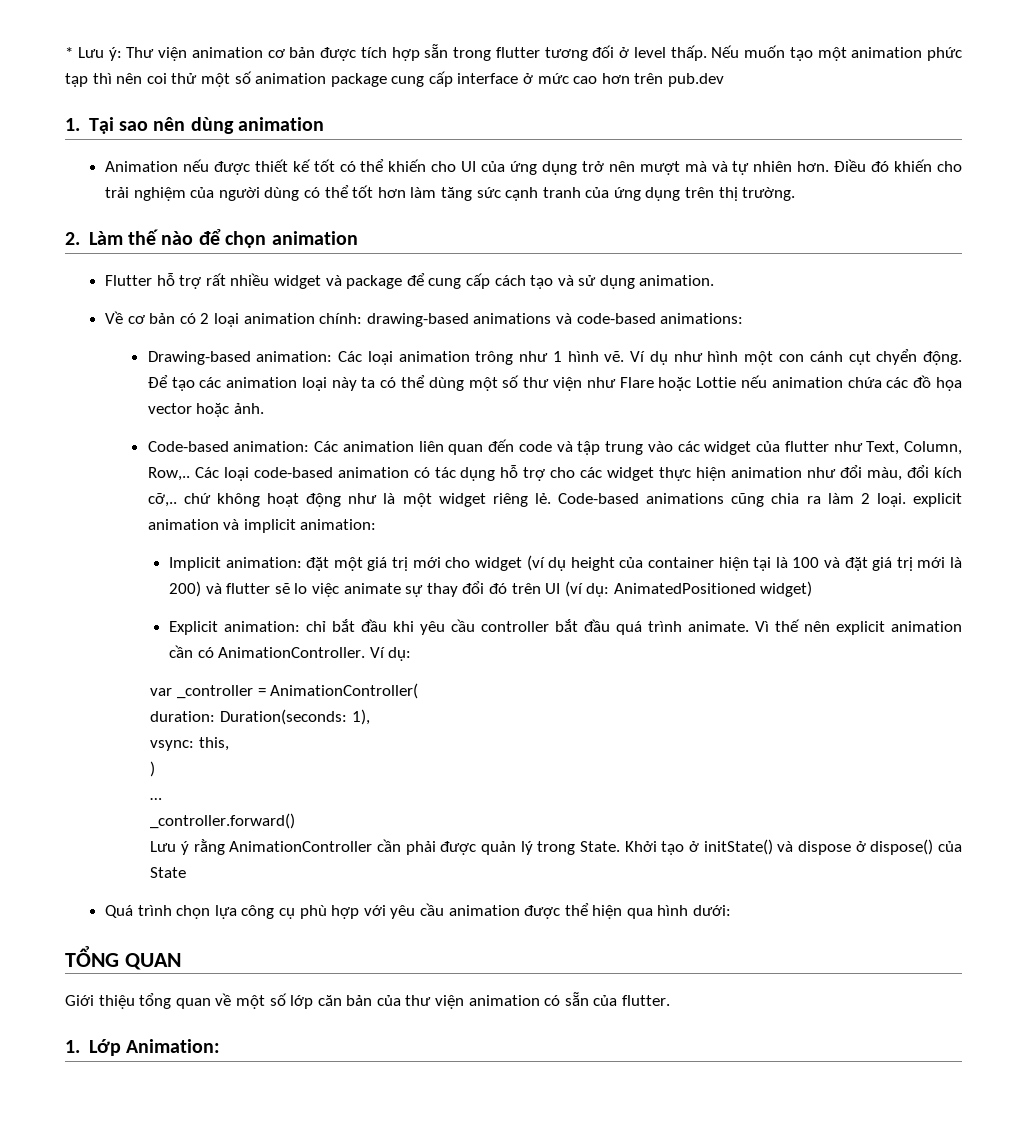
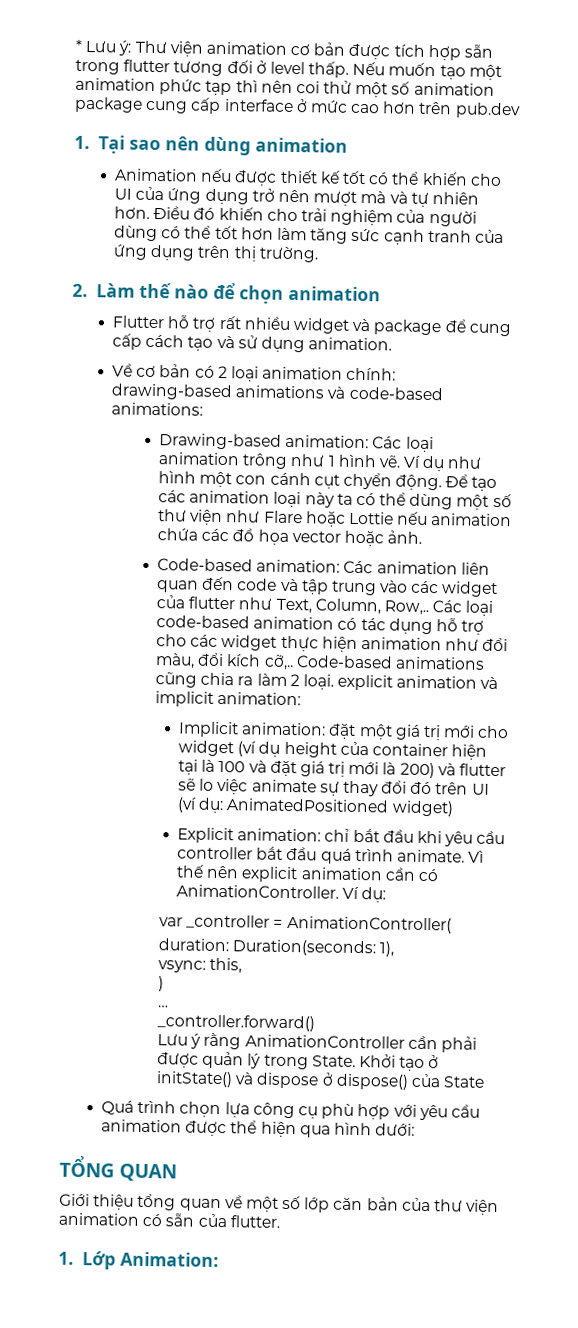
- Các loại code-based animation có tác dụng hỗ trợ cho các widget thực hiện animation như đổi màu, đổi kích cỡ,.. chứ không hoạt động như là một widget riêng lẻ.
+ Các loại code-based animation có tác dụng hỗ trợ cho các widget thực hiện animation như đổi màu, đổi kích cỡ,..

